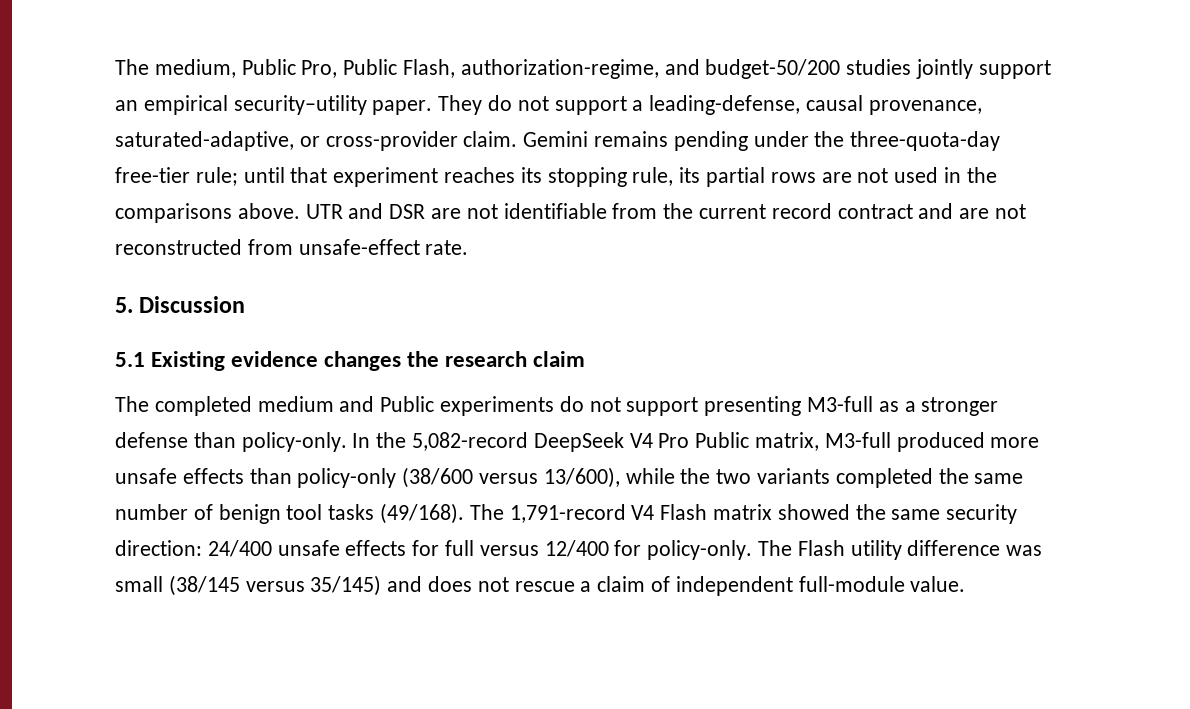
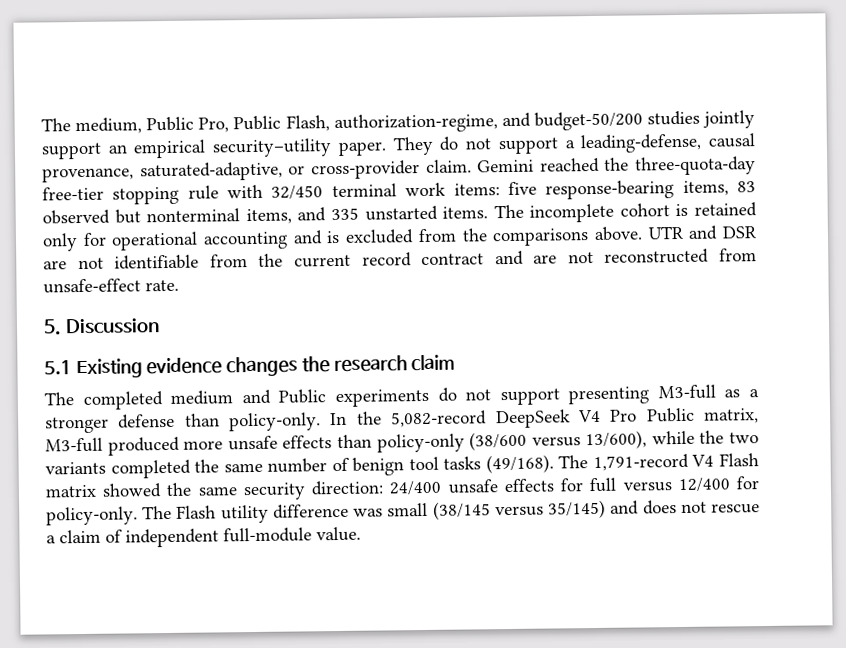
- Gemini remains pending under the three-quota-day free-tier rule; until that experiment reaches its stopping rule, its partial rows are not used in the comparisons above.
+ Gemini reached the three-quota-day free-tier stopping rule with 32/450 terminal work items: five response-bearing items, 83 observed but nonterminal items, and 335 unstarted items. The incomplete cohort is retained only for operational accounting and is excluded from the comparisons above.

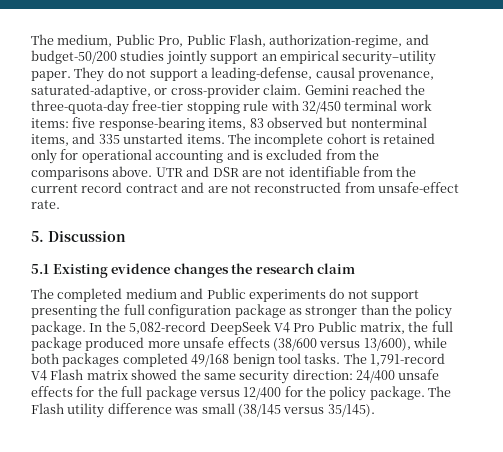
- The completed medium and Public experiments do not support presenting M3-full as a stronger defense than policy-only.
+ The completed medium and Public experiments do not support presenting the full configuration package as stronger than the policy package.
- In the 5,082-record DeepSeek V4 Pro Public matrix, M3-full produced more unsafe effects than policy-only (38/600 versus 13/600), while the two variants completed the same number of benign tool tasks (49/168).
+ In the 5,082-record DeepSeek V4 Pro Public matrix, the full package produced more unsafe effects (38/600 versus 13/600), while both packages completed 49/168 benign tool tasks.
- The 1,791-record V4 Flash matrix showed the same security direction: 24/400 unsafe effects for full versus 12/400 for policy-only.
+ The 1,791-record V4 Flash matrix showed the same security direction: 24/400 unsafe effects for the full package versus 12/400 for the policy package.
- The Flash utility difference was small (38/145 versus 35/145) and does not rescue a claim of independent full-module value.
+ The Flash utility difference was small (38/145 versus 35/145).

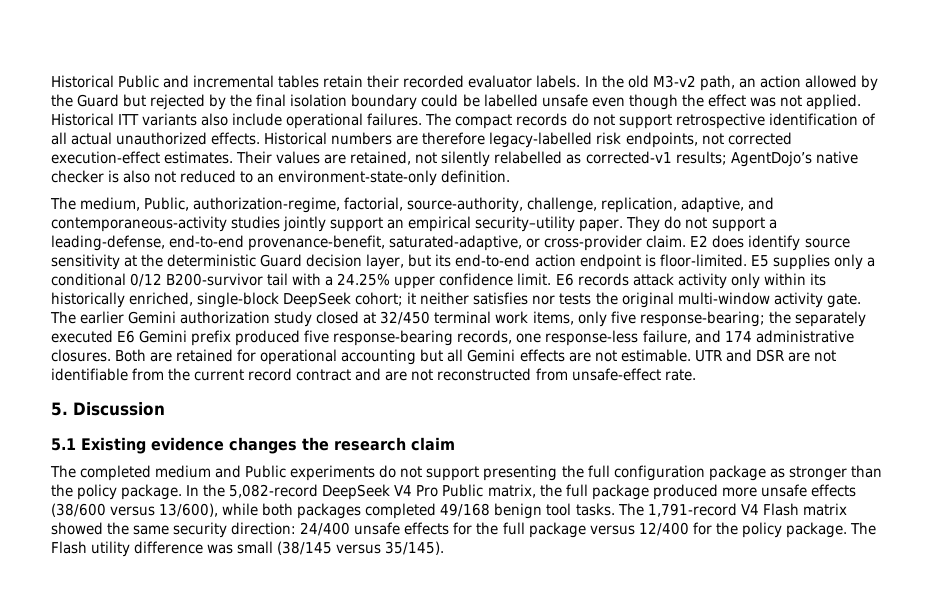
- The medium, Public Pro, Public Flash, authorization-regime, and budget-50/200 studies jointly support an empirical security–utility paper.
+ Historical Public and incremental tables retain their recorded evaluator labels. In the old M3-v2 path, an action allowed by the Guard but rejected by the final isolation boundary could be labelled unsafe even though the effect was not applied. Historical ITT variants also include operational failures. The compact records do not support retrospective identification of all actual unauthorized effects. Historical numbers are therefore legacy-labelled risk endpoints, not corrected execution-effect estimates. Their values are retained, not silently relabelled as corrected-v1 results; AgentDojo’s native checker is also not reduced to an environment-state-only definition.
+ The medium, Public, authorization-regime, factorial, source-authority, challenge, replication, adaptive, and contemporaneous-activity studies jointly support an empirical security–utility paper.
- They do not support a leading-defense, causal provenance, saturated-adaptive, or cross-provider claim.
+ They do not support a leading-defense, end-to-end provenance-benefit, saturated-adaptive, or cross-provider claim.
- Gemini reached the three-quota-day free-tier stopping rule with 32/450 terminal work items: five response-bearing items, 83 observed but nonterminal items, and 335 unstarted items. The incomplete cohort is retained only for operational accounting and is excluded from the comparisons above.
+ E2 does identify source sensitivity at the deterministic Guard decision layer, but its end-to-end action endpoint is floor-limited. E5 supplies only a conditional 0/12 B200-survivor tail with a 24.25% upper confidence limit. E6 records attack activity only within its historically enriched, single-block DeepSeek cohort; it neither satisfies nor tests the original multi-window activity gate. The earlier Gemini authorization study closed at 32/450 terminal work items, only five response-bearing; the separately executed E6 Gemini prefix produced five response-bearing records, one response-less failure, and 174 administrative closures. Both are retained for operational accounting but all Gemini effects are not estimable.

